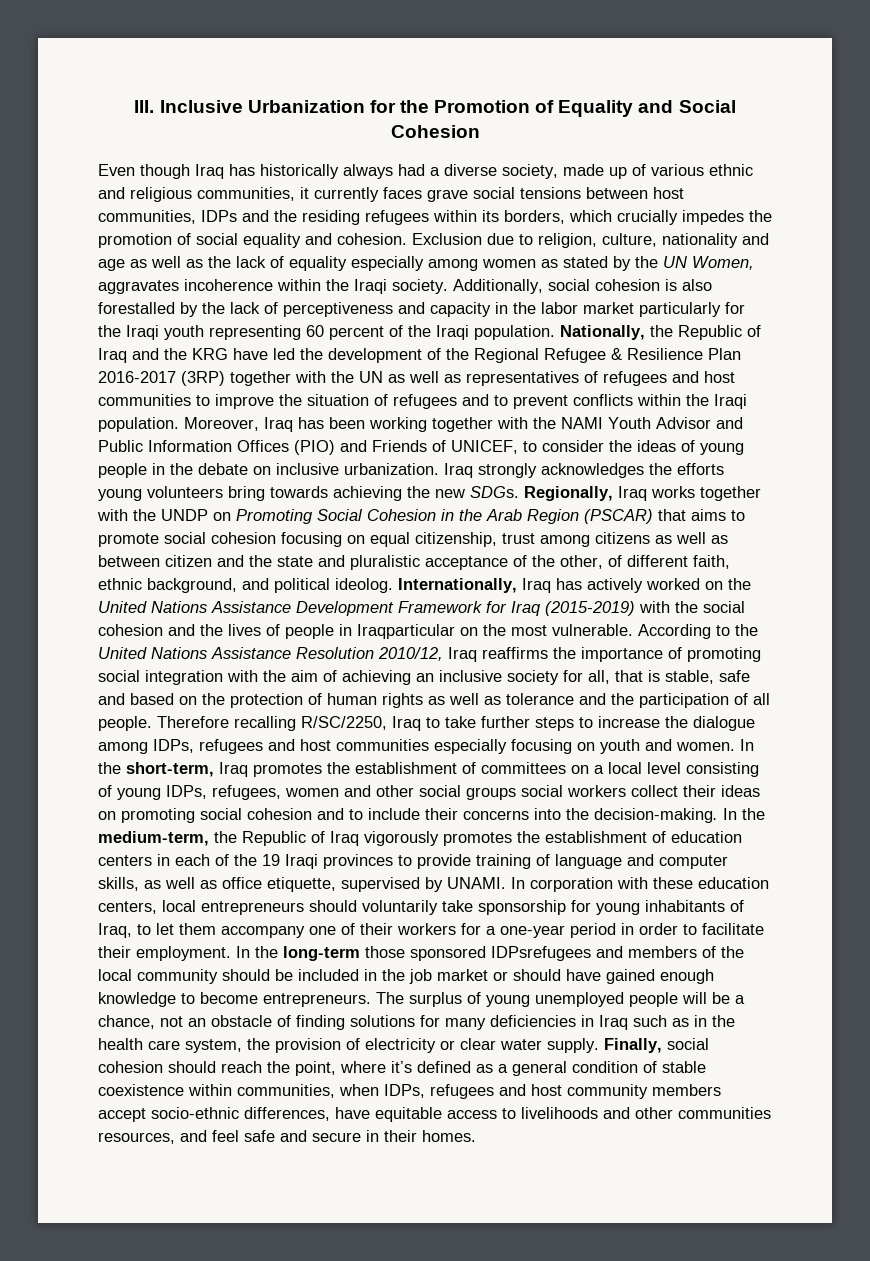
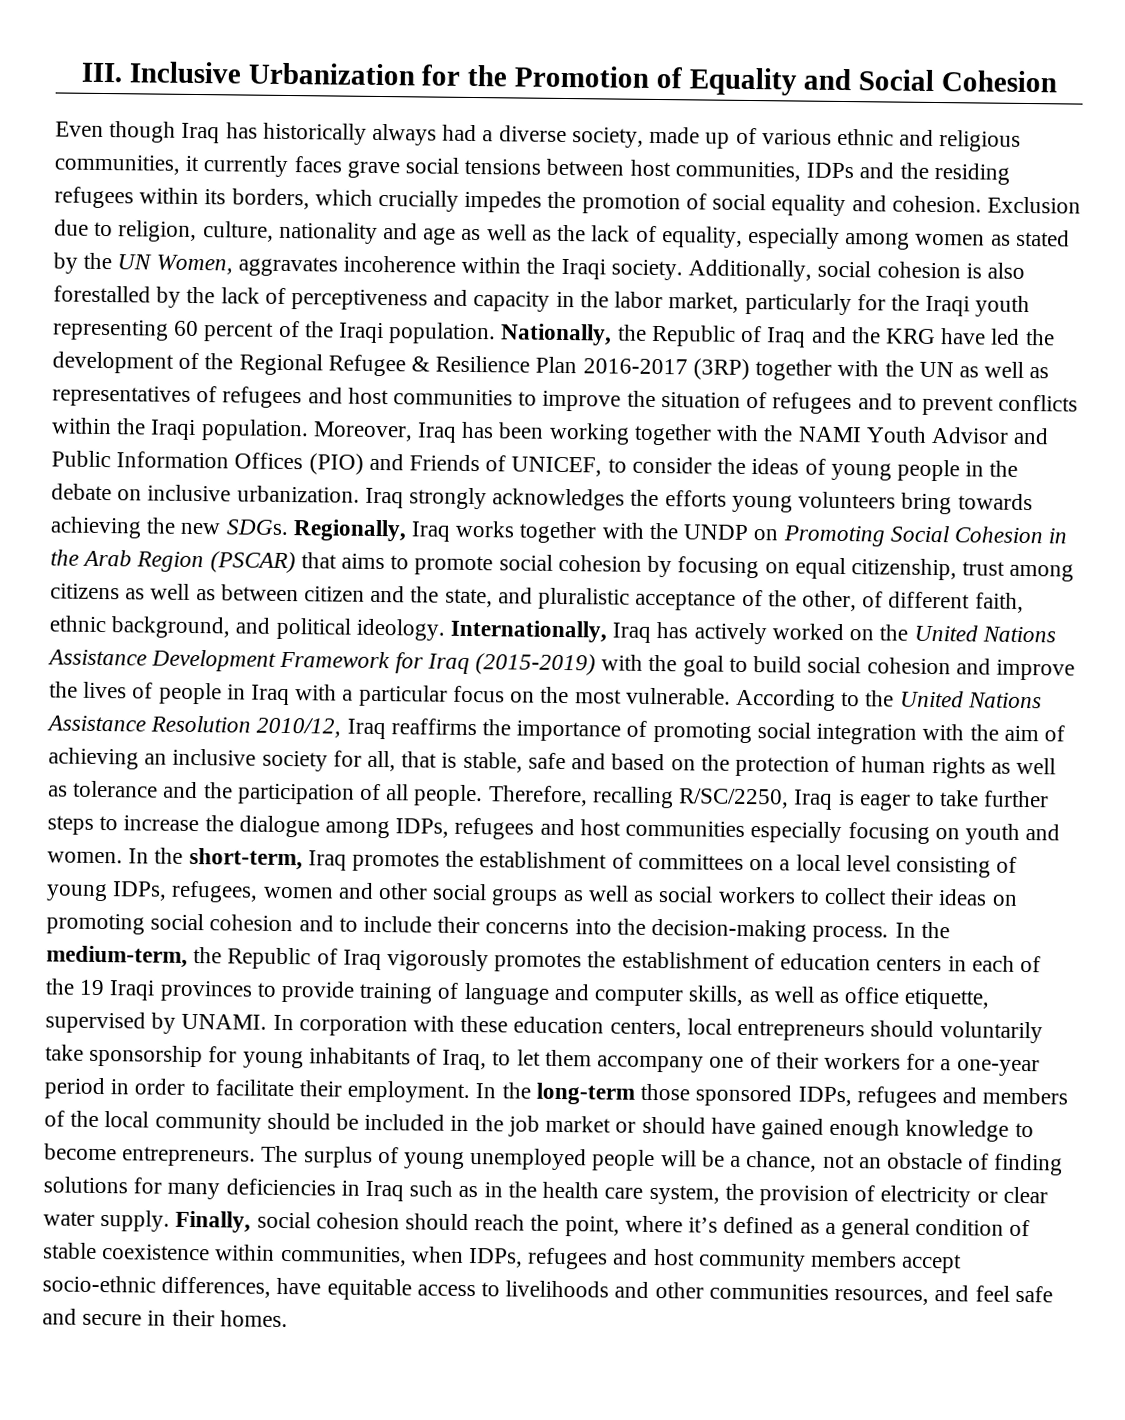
- Exclusion due to religion, culture, nationality and age as well as the lack of equality especially among women as stated by the UN Women, aggravates incoherence within the Iraqi society.
+ Exclusion due to religion, culture, nationality and age as well as the lack of equality, especially among women as stated by the UN Women, aggravates incoherence within the Iraqi society.
- Additionally, social cohesion is also forestalled by the lack of perceptiveness and capacity in the labor market particularly for the Iraqi youth representing 60 percent of the Iraqi population.
+ Additionally, social cohesion is also forestalled by the lack of perceptiveness and capacity in the labor market, particularly for the Iraqi youth representing 60 percent of the Iraqi population.
- Regionally, Iraq works together with the UNDP on Promoting Social Cohesion in the Arab Region (PSCAR) that aims to promote social cohesion focusing on equal citizenship, trust among citizens as well as between citizen and the state and pluralistic acceptance of the other, of different faith, ethnic background, and political ideolog.
+ Regionally, Iraq works together with the UNDP on Promoting Social Cohesion in the Arab Region (PSCAR) that aims to promote social cohesion by focusing on equal citizenship, trust among citizens as well as between citizen and the state, and pluralistic acceptance of the other, of different faith, ethnic background, and political ideology.
- Internationally, Iraq has actively worked on the United Nations Assistance Development Framework for Iraq (2015-2019) with the social cohesion and the lives of people in Iraqparticular on the most vulnerable.
+ Internationally, Iraq has actively worked on the United Nations Assistance Development Framework for Iraq (2015-2019) with the goal to build social cohesion and improve the lives of people in Iraq with a particular focus on the most vulnerable.
- Therefore recalling R/SC/2250, Iraq to take further steps to increase the dialogue among IDPs, refugees and host communities especially focusing on youth and women.
+ Therefore, recalling R/SC/2250, Iraq is eager to take further steps to increase the dialogue among IDPs, refugees and host communities especially focusing on youth and women.
- In the short-term, Iraq promotes the establishment of committees on a local level consisting of young IDPs, refugees, women and other social groups social workers collect their ideas on promoting social cohesion and to include their concerns into the decision-making.
+ In the short-term, Iraq promotes the establishment of committees on a local level consisting of young IDPs, refugees, women and other social groups as well as social workers to collect their ideas on promoting social cohesion and to include their concerns into the decision-making process.
- In the long-term those sponsored IDPsrefugees and members of the local community should be included in the job market or should have gained enough knowledge to become entrepreneurs.
+ In the long-term those sponsored IDPs, refugees and members of the local community should be included in the job market or should have gained enough knowledge to become entrepreneurs.

